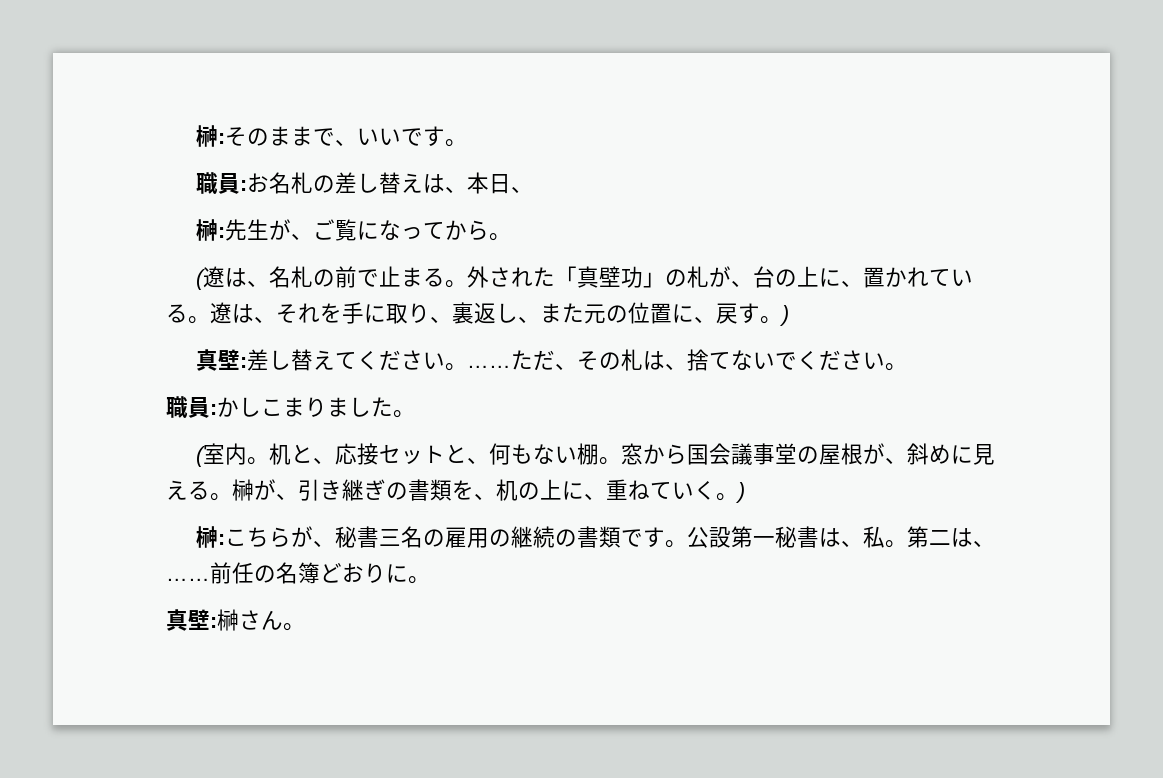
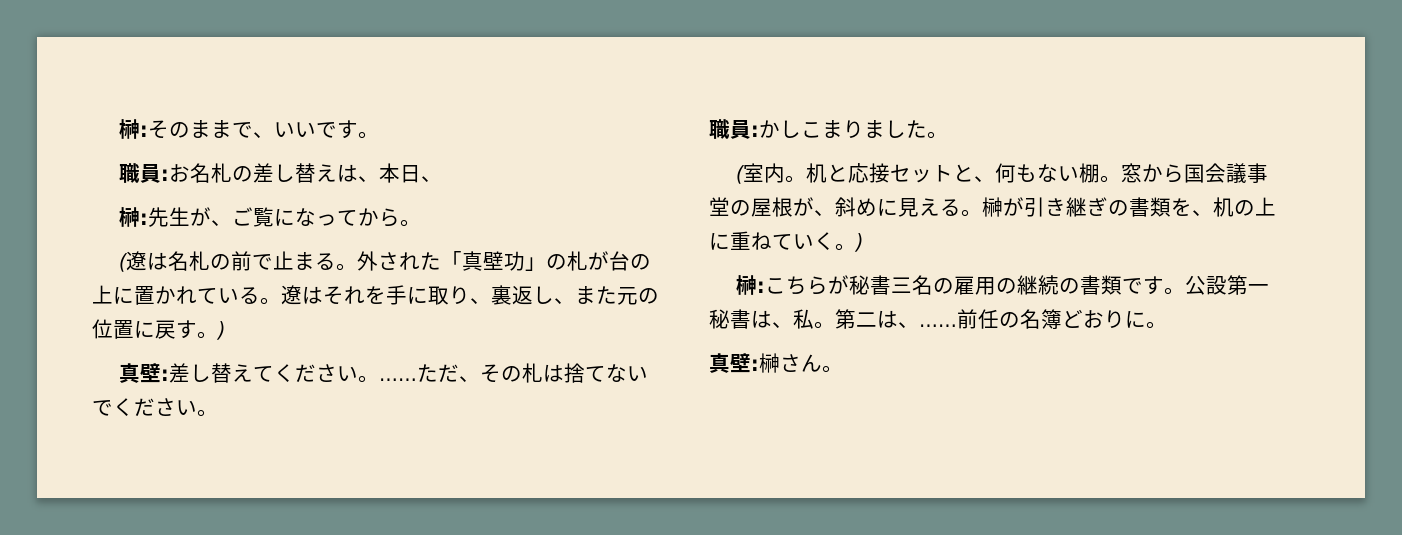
- (遼は、名札の前で止まる。
+ (遼は名札の前で止まる。
- 外された「真壁功」の札が、台の上に、置かれている。
+ 外された「真壁功」の札が台の上に置かれている。
- 遼は、それを手に取り、裏返し、また元の位置に、戻す。)
+ 遼はそれを手に取り、裏返し、また元の位置に戻す。)
- ただ、その札は、捨てないでください。
+ ただ、その札は捨てないでください。
- 机と、応接セットと、何もない棚。
+ 机と応接セットと、何もない棚。
- 榊が、引き継ぎの書類を、机の上に、重ねていく。)
+ 榊が引き継ぎの書類を、机の上に重ねていく。)
- 榊:こちらが、秘書三名の雇用の継続の書類です。
+ 榊:こちらが秘書三名の雇用の継続の書類です。

